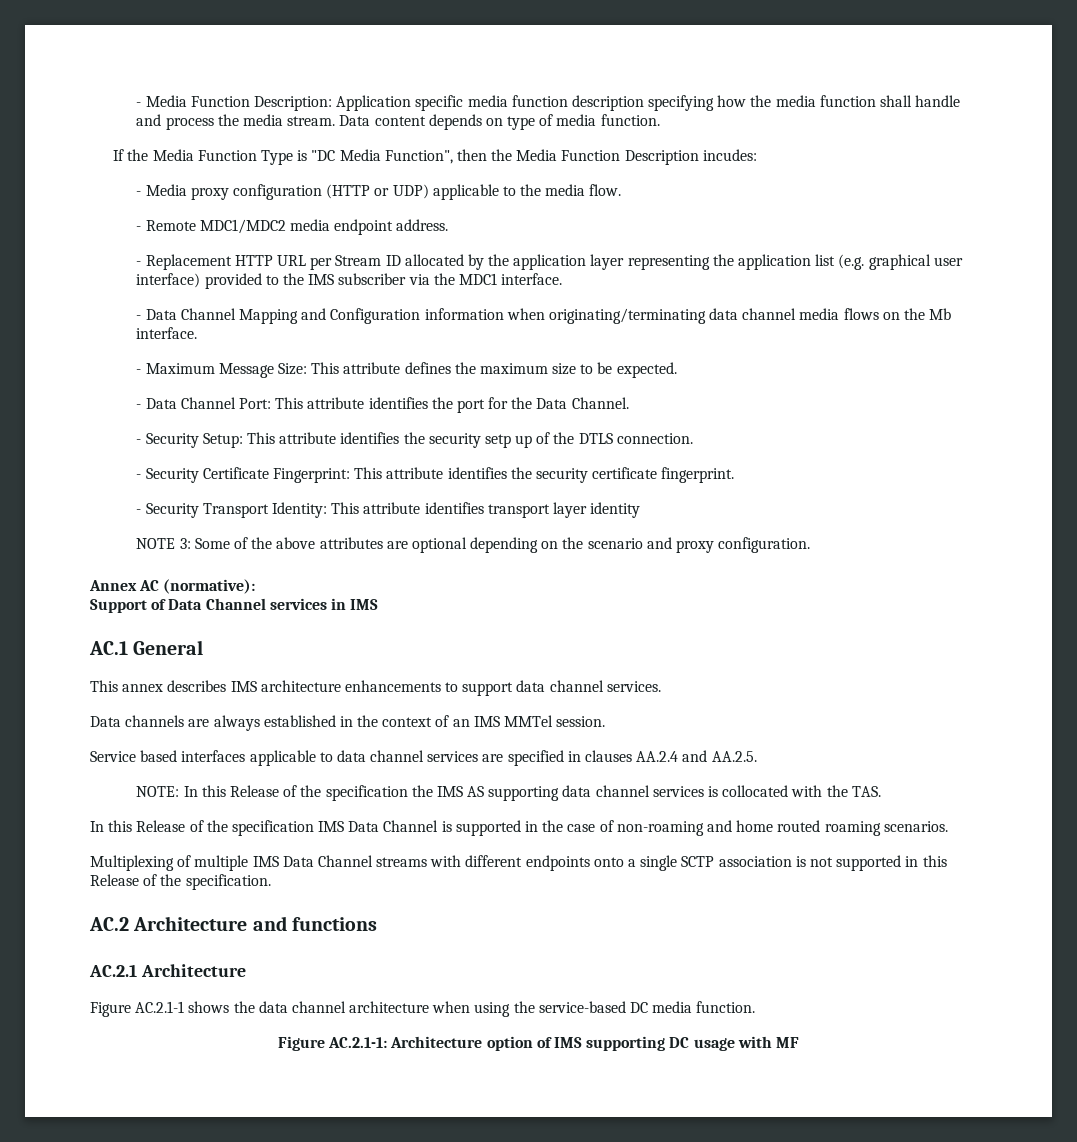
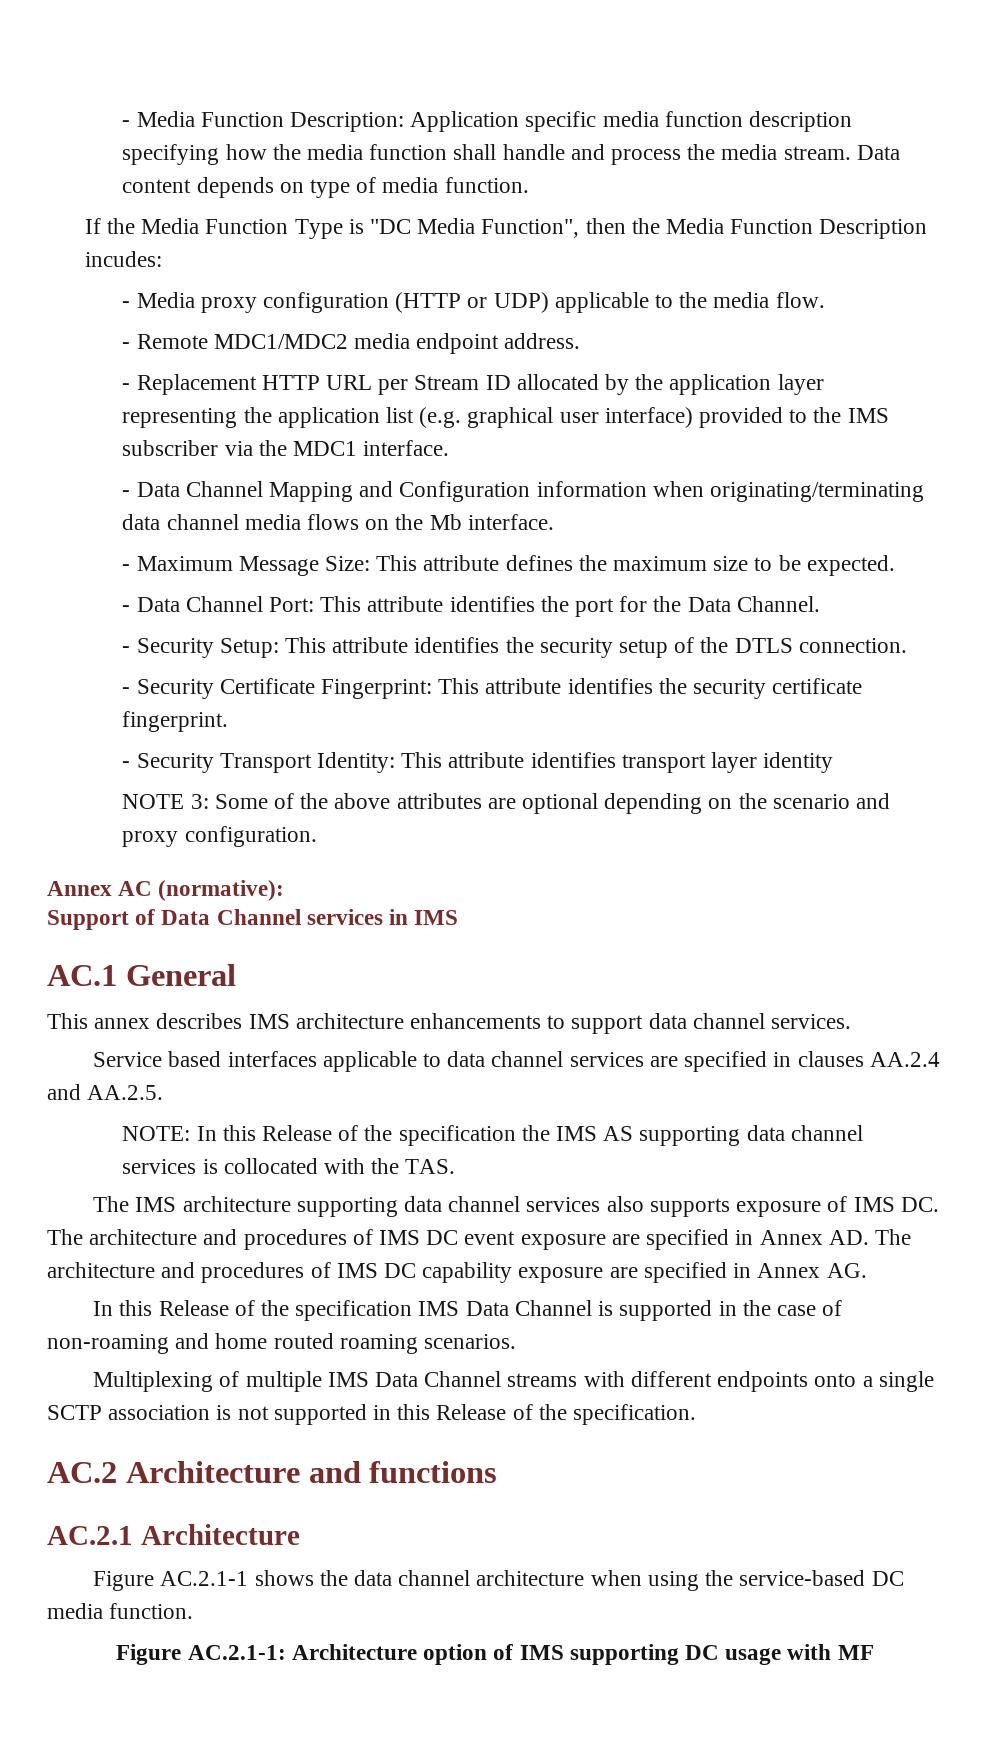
- - Security Setup: This attribute identifies the security setp up of the DTLS connection.
+ - Security Setup: This attribute identifies the security setup of the DTLS connection.
- Data channels are always established in the context of an IMS MMTel session.
+ The IMS architecture supporting data channel services also supports exposure of IMS DC. The architecture and procedures of IMS DC event exposure are specified in Annex AD. The architecture and procedures of IMS DC capability exposure are specified in Annex AG.

